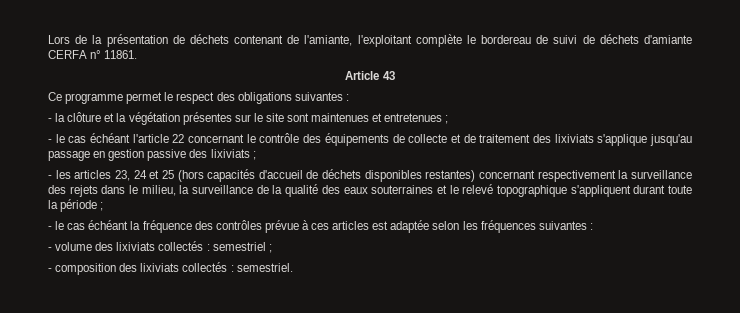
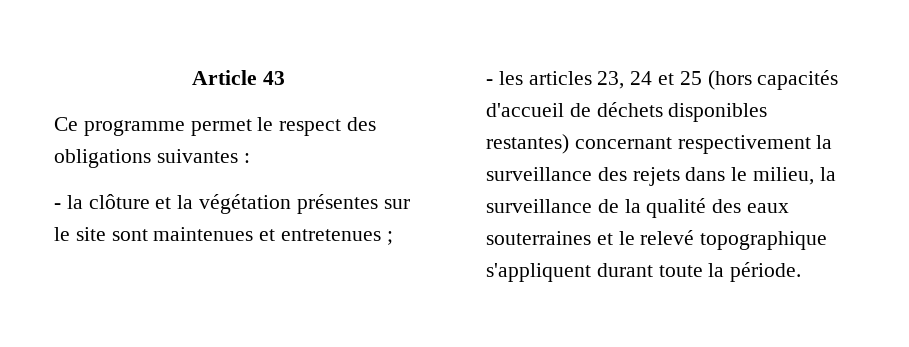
- Lors de la présentation de déchets contenant de l'amiante, l'exploitant complète le bordereau de suivi de déchets d'amiante CERFA n° 11861.
- - le cas échéant l'article 22 concernant le contrôle des équipements de collecte et de traitement des lixiviats s'applique jusqu'au passage en gestion passive des lixiviats ;
- - les articles 23, 24 et 25 (hors capacités d'accueil de déchets disponibles restantes) concernant respectivement la surveillance des rejets dans le milieu, la surveillance de la qualité des eaux souterraines et le relevé topographique s'appliquent durant toute la période ;
- - le cas échéant la fréquence des contrôles prévue à ces articles est adaptée selon les fréquences suivantes :
- - volume des lixiviats collectés : semestriel ;
- - composition des lixiviats collectés : semestriel.
+ - les articles 23, 24 et 25 (hors capacités d'accueil de déchets disponibles restantes) concernant respectivement la surveillance des rejets dans le milieu, la surveillance de la qualité des eaux souterraines et le relevé topographique s'appliquent durant toute la période.

